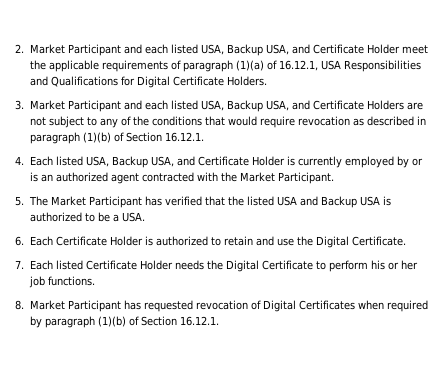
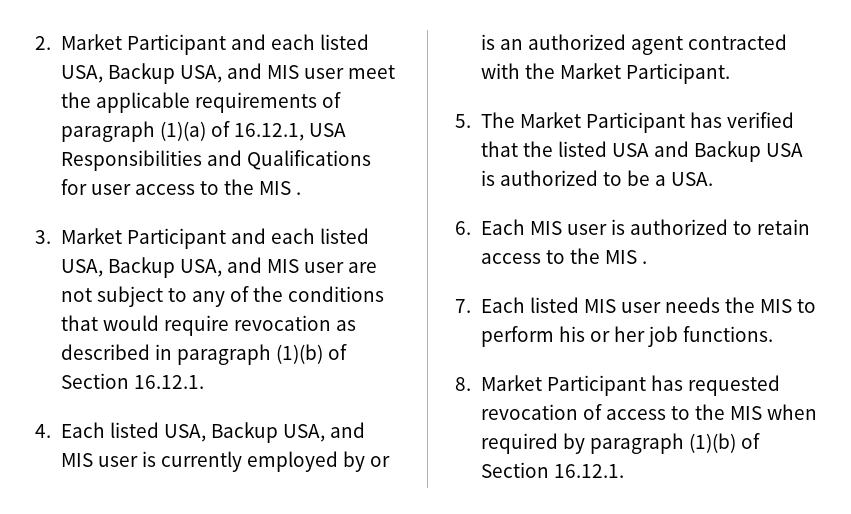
- 2. Market Participant and each listed USA, Backup USA, and Certificate Holder meet the applicable requirements of paragraph (1)(a) of 16.12.1, USA Responsibilities and Qualifications for Digital Certificate Holders.
+ 2. Market Participant and each listed USA, Backup USA, and MIS user meet the applicable requirements of paragraph (1)(a) of 16.12.1, USA Responsibilities and Qualifications for user access to the MIS .
- 3. Market Participant and each listed USA, Backup USA, and Certificate Holders are not subject to any of the conditions that would require revocation as described in paragraph (1)(b) of Section 16.12.1.
+ 3. Market Participant and each listed USA, Backup USA, and MIS user are not subject to any of the conditions that would require revocation as described in paragraph (1)(b) of Section 16.12.1.
- 4. Each listed USA, Backup USA, and Certificate Holder is currently employed by or is an authorized agent contracted with the Market Participant.
+ 4. Each listed USA, Backup USA, and MIS user is currently employed by or is an authorized agent contracted with the Market Participant.
- 6. Each Certificate Holder is authorized to retain and use the Digital Certificate.
- 7. Each listed Certificate Holder needs the Digital Certificate to perform his or her job functions.
+ 6. Each MIS user is authorized to retain access to the MIS .
+ 7. Each listed MIS user needs the MIS to perform his or her job functions.
- 8. Market Participant has requested revocation of Digital Certificates when required by paragraph (1)(b) of Section 16.12.1.
+ 8. Market Participant has requested revocation of access to the MIS when required by paragraph (1)(b) of Section 16.12.1.

